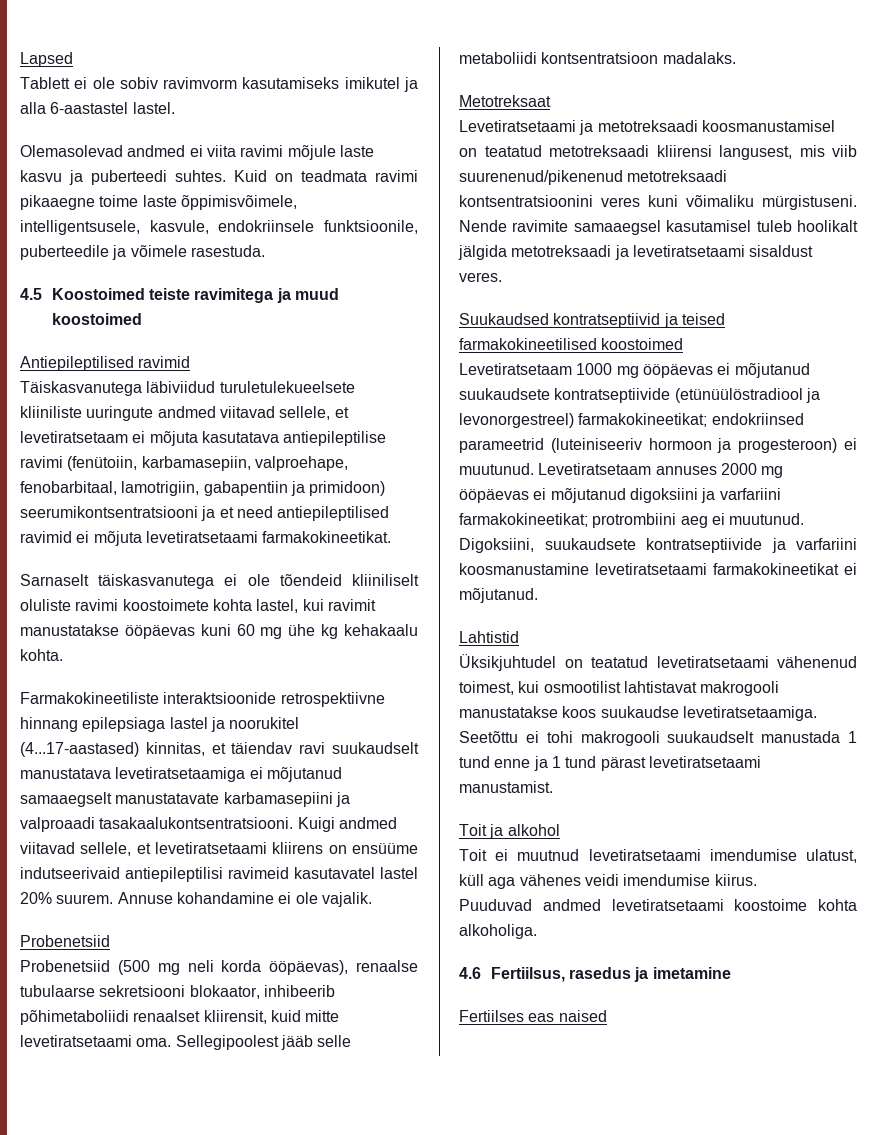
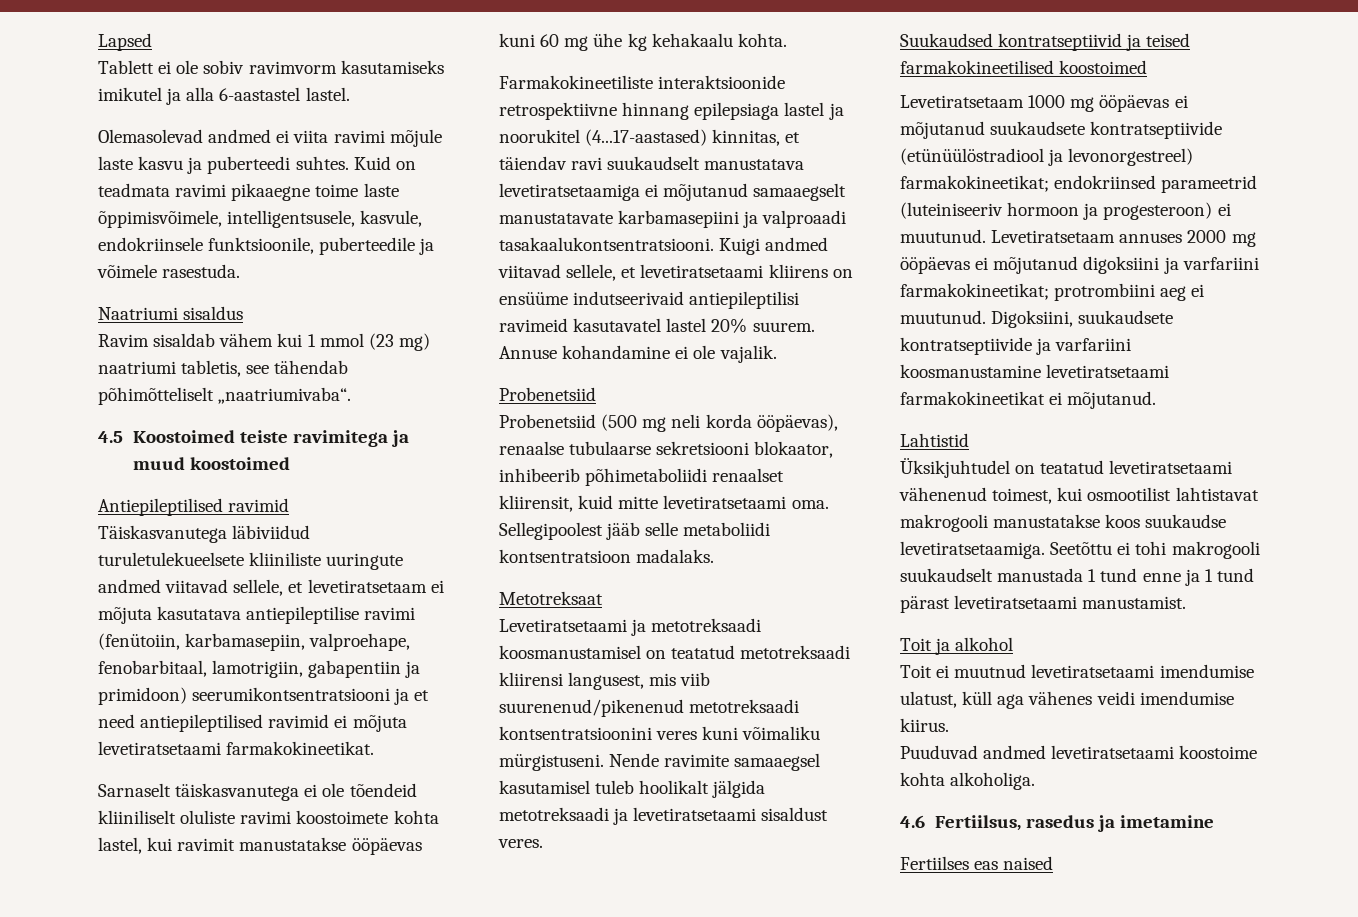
+ Naatriumi sisaldus
+ Ravim sisaldab vähem kui 1 mmol (23 mg) naatriumi tabletis, see tähendab põhimõtteliselt „naatriumivaba“.

